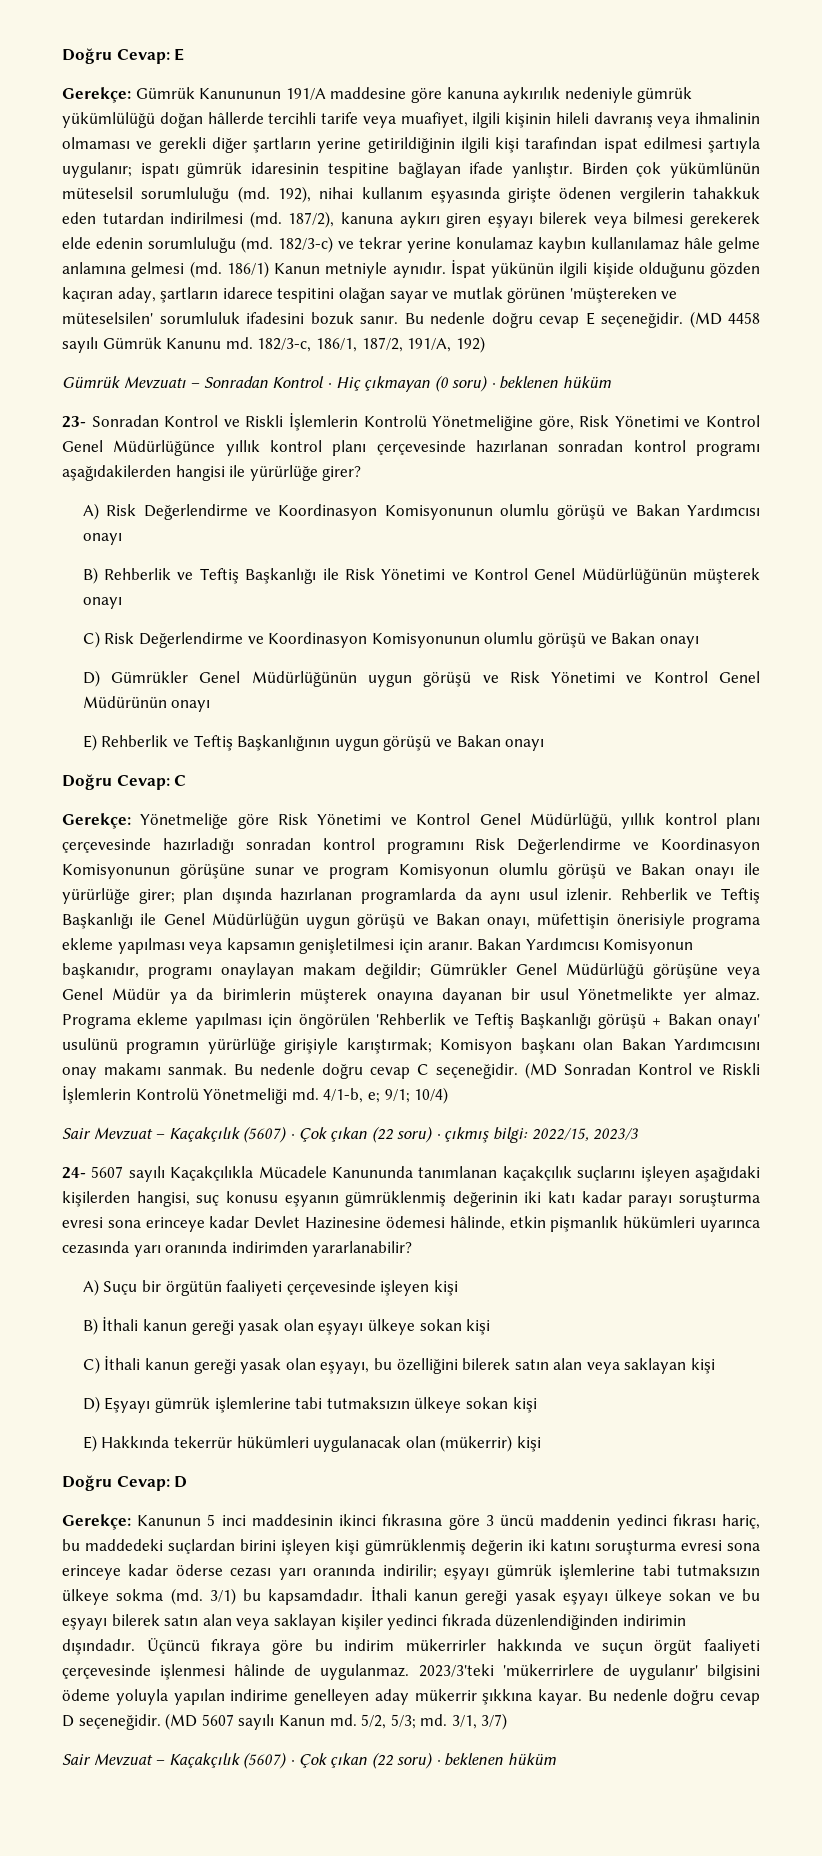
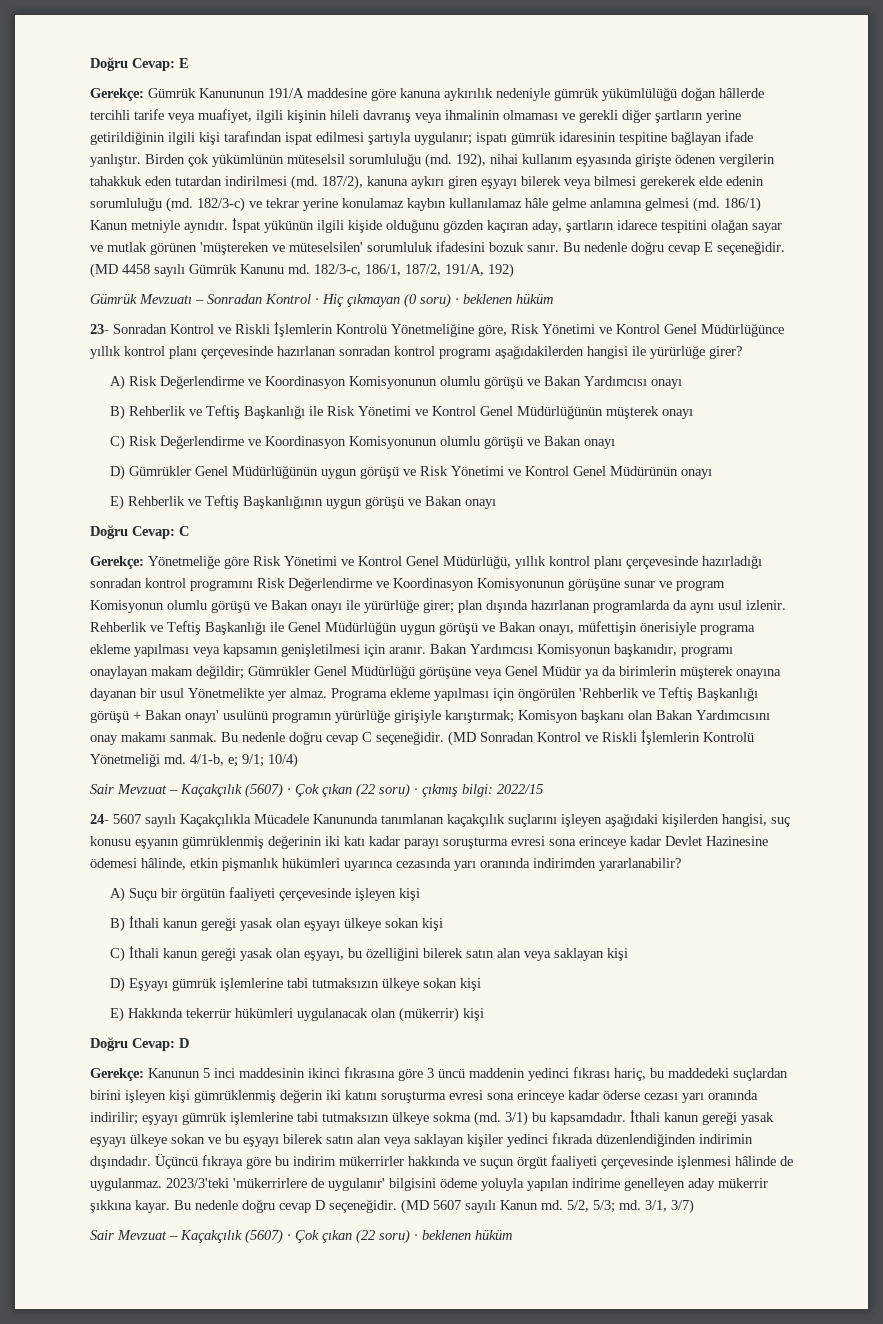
- Sair Mevzuat – Kaçakçılık (5607) · Çok çıkan (22 soru) · çıkmış bilgi: 2022/15, 2023/3
+ Sair Mevzuat – Kaçakçılık (5607) · Çok çıkan (22 soru) · çıkmış bilgi: 2022/15

